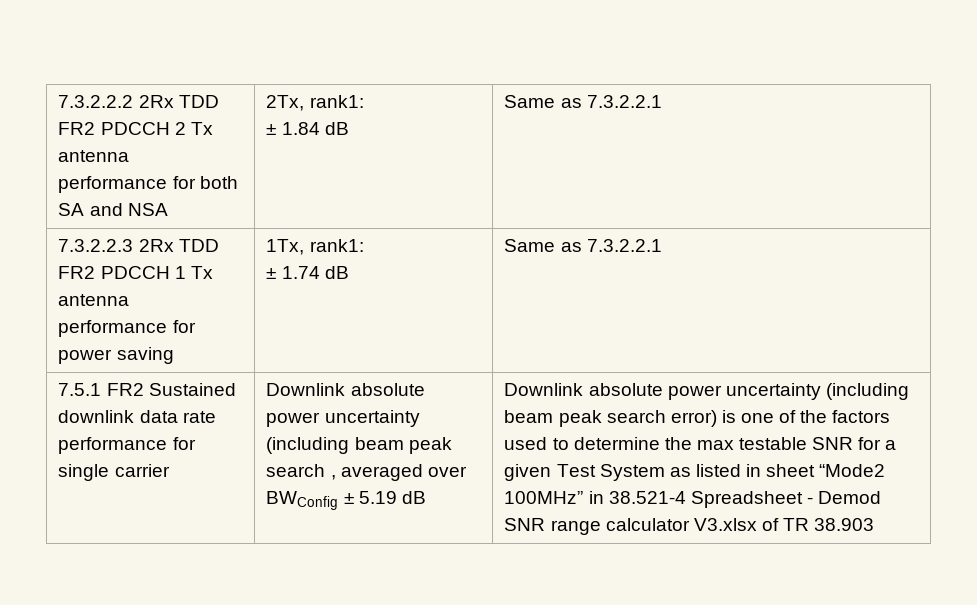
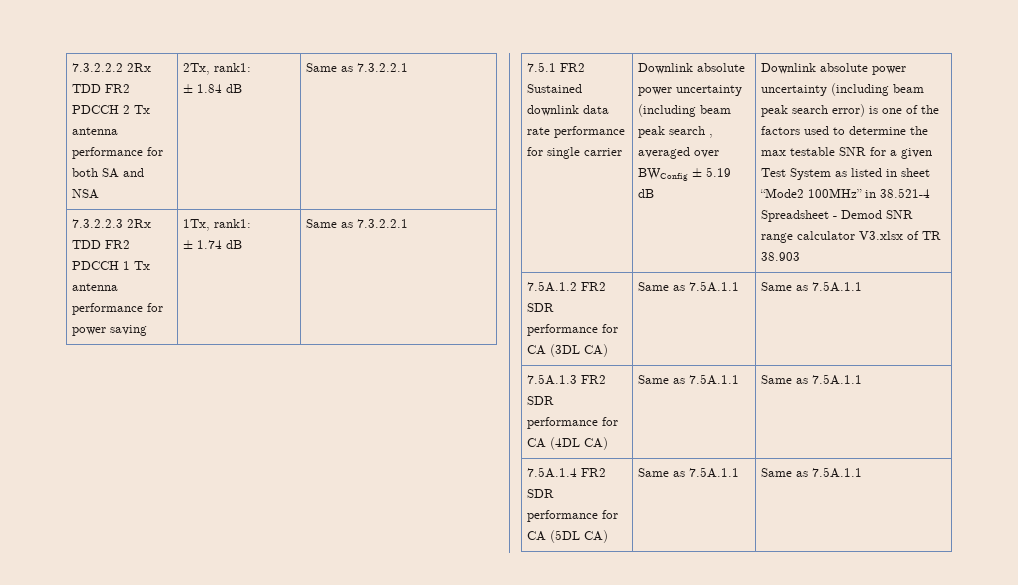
+ 7.5A.1.2 FR2 SDR performance for CA (3DL CA) | Same as 7.5A.1.1 | Same as 7.5A.1.1
+ 7.5A.1.3 FR2 SDR performance for CA (4DL CA) | Same as 7.5A.1.1 | Same as 7.5A.1.1
+ 7.5A.1.4 FR2 SDR performance for CA (5DL CA) | Same as 7.5A.1.1 | Same as 7.5A.1.1

